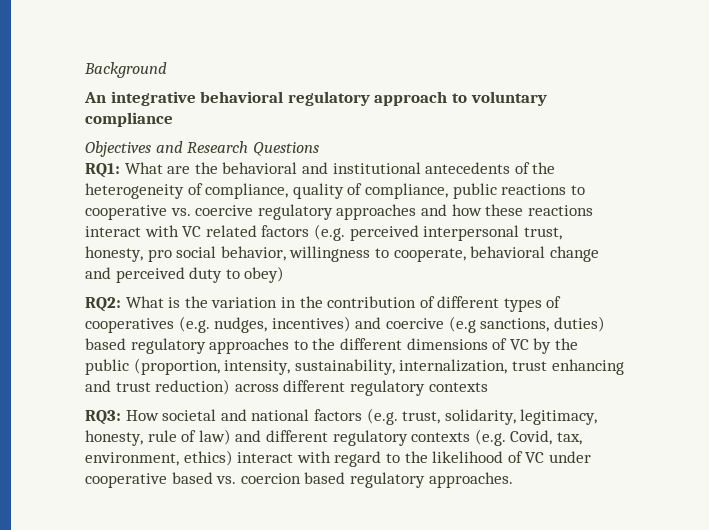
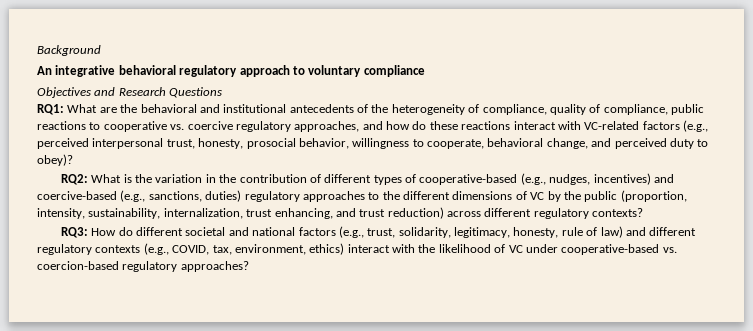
- RQ1: What are the behavioral and institutional antecedents of the heterogeneity of compliance, quality of compliance, public reactions to cooperative vs. coercive regulatory approaches and how these reactions interact with VC related factors (e.g. perceived interpersonal trust, honesty, pro social behavior, willingness to cooperate, behavioral change and perceived duty to obey)
+ RQ1: What are the behavioral and institutional antecedents of the heterogeneity of compliance, quality of compliance, public reactions to cooperative vs. coercive regulatory approaches, and how do these reactions interact with VC-related factors (e.g., perceived interpersonal trust, honesty, prosocial behavior, willingness to cooperate, behavioral change, and perceived duty to obey)?
- RQ2: What is the variation in the contribution of different types of cooperatives (e.g. nudges, incentives) and coercive (e.g sanctions, duties) based regulatory approaches to the different dimensions of VC by the public (proportion, intensity, sustainability, internalization, trust enhancing and trust reduction) across different regulatory contexts
+ RQ2: What is the variation in the contribution of different types of cooperative-based (e.g., nudges, incentives) and coercive-based (e.g., sanctions, duties) regulatory approaches to the different dimensions of VC by the public (proportion, intensity, sustainability, internalization, trust enhancing, and trust reduction) across different regulatory contexts?
- RQ3: How societal and national factors (e.g. trust, solidarity, legitimacy, honesty, rule of law) and different regulatory contexts (e.g. Covid, tax, environment, ethics) interact with regard to the likelihood of VC under cooperative based vs. coercion based regulatory approaches.
+ RQ3: How do different societal and national factors (e.g., trust, solidarity, legitimacy, honesty, rule of law) and different regulatory contexts (e.g., COVID, tax, environment, ethics) interact with the likelihood of VC under cooperative-based vs. coercion-based regulatory approaches?

